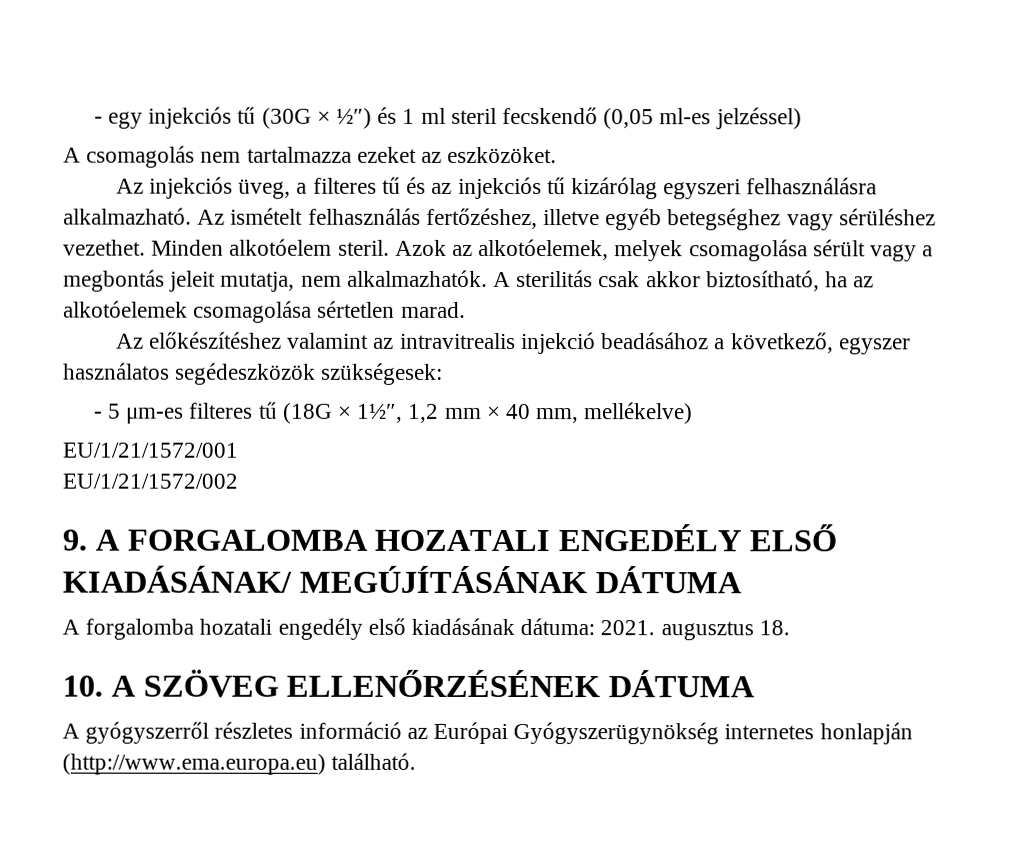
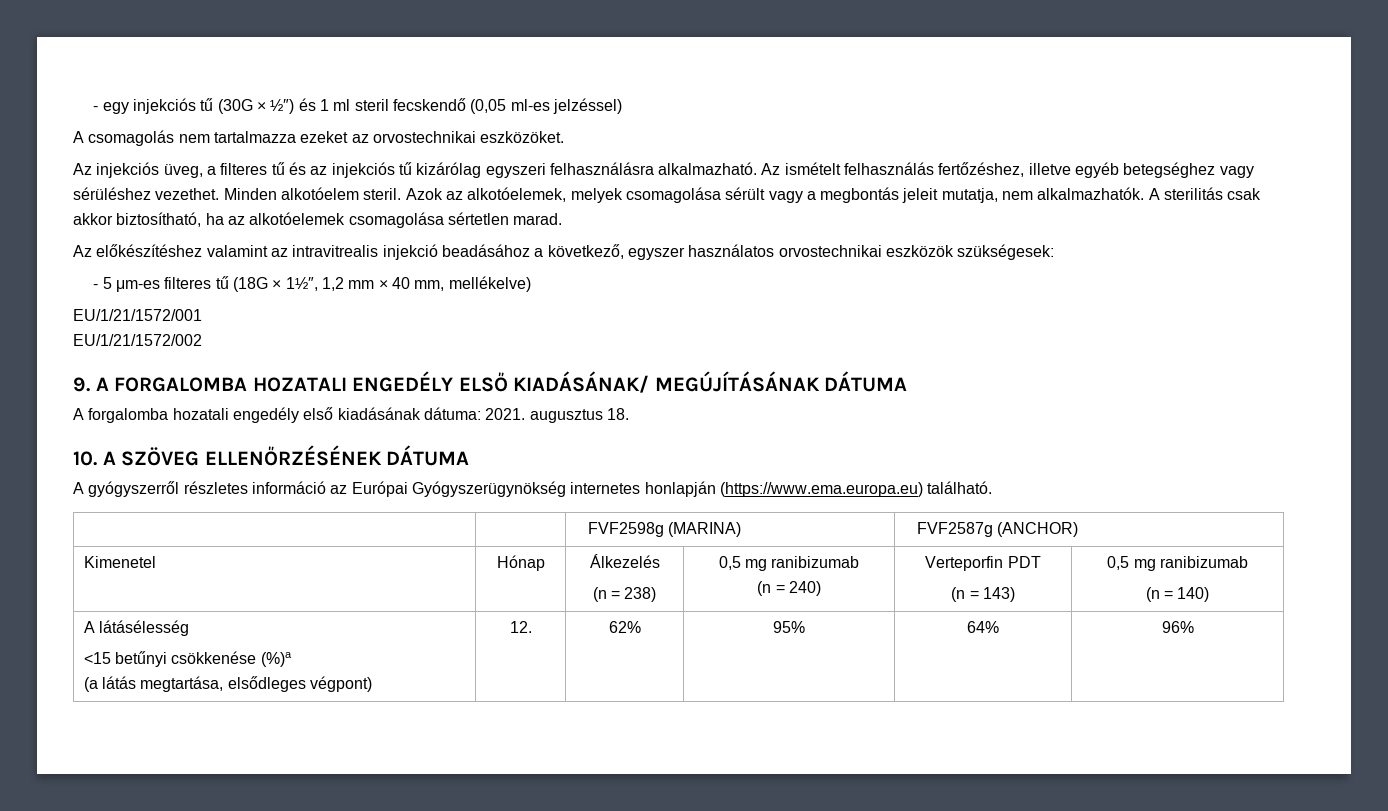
- A csomagolás nem tartalmazza ezeket az eszközöket.
+ A csomagolás nem tartalmazza ezeket az orvostechnikai eszközöket.
- Az előkészítéshez valamint az intravitrealis injekció beadásához a következő, egyszer használatos segédeszközök szükségesek:
+ Az előkészítéshez valamint az intravitrealis injekció beadásához a következő, egyszer használatos orvostechnikai eszközök szükségesek:
- A gyógyszerről részletes információ az Európai Gyógyszerügynökség internetes honlapján (http://www.ema.europa.eu) található.
+ A gyógyszerről részletes információ az Európai Gyógyszerügynökség internetes honlapján (https://www.ema.europa.eu) található.
+ | | FVF2598g (MARINA) | FVF2587g (ANCHOR)
+ Kimenetel | Hónap | Álkezelés
+ (n = 238) | 0,5 mg ranibizumab
+ (n = 240) | Verteporfin PDT
+ (n = 143) | 0,5 mg ranibizumab
+ (n = 140)
+ A látásélesség
+ <15 betűnyi csökkenése (%)a
+ (a látás megtartása, elsődleges végpont) | 12. | 62% | 95% | 64% | 96%

